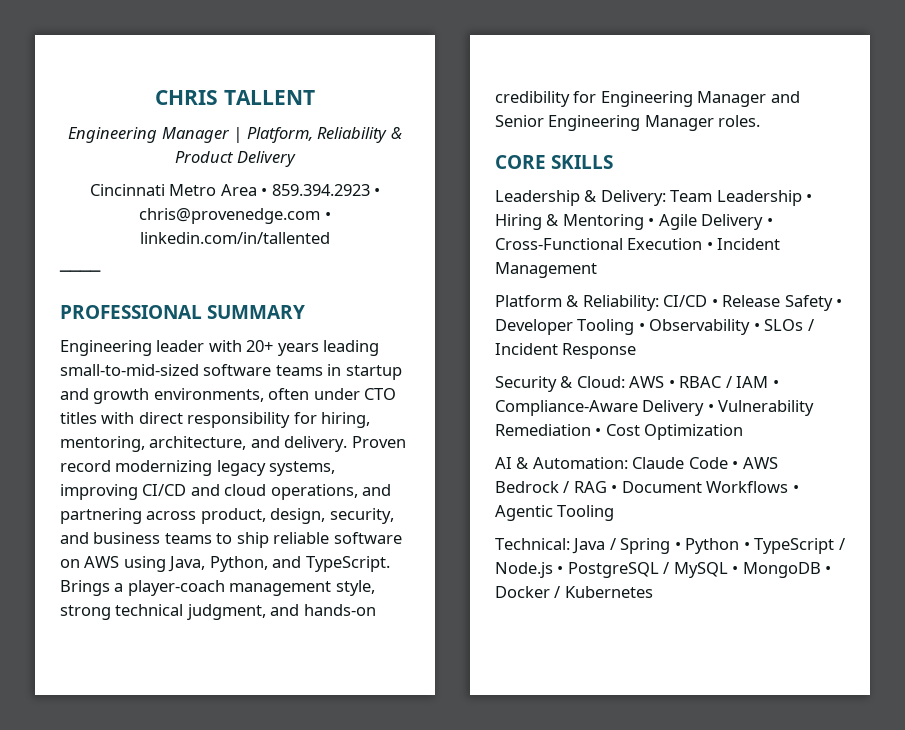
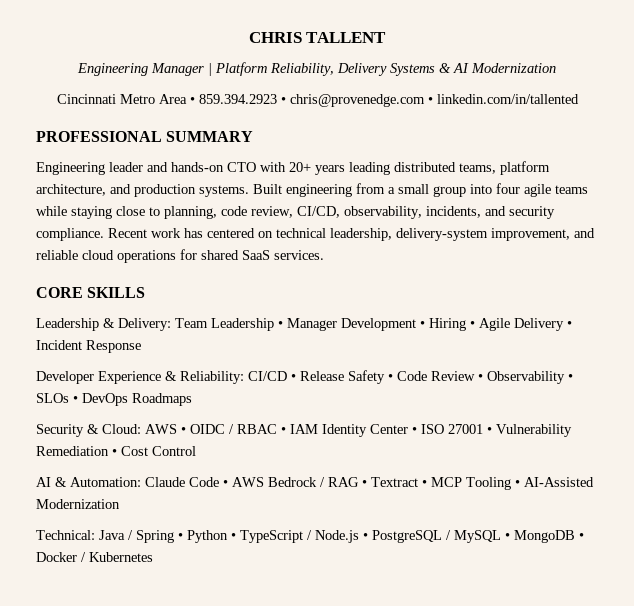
- Engineering Manager | Platform, Reliability & Product Delivery
+ Engineering Manager | Platform Reliability, Delivery Systems & AI Modernization
- ────
- Engineering leader with 20+ years leading small-to-mid-sized software teams in startup and growth environments, often under CTO titles with direct responsibility for hiring, mentoring, architecture, and delivery. Proven record modernizing legacy systems, improving CI/CD and cloud operations, and partnering across product, design, security, and business teams to ship reliable software on AWS using Java, Python, and TypeScript. Brings a player-coach management style, strong technical judgment, and hands-on credibility for Engineering Manager and Senior Engineering Manager roles.
+ Engineering leader and hands-on CTO with 20+ years leading distributed teams, platform architecture, and production systems. Built engineering from a small group into four agile teams while staying close to planning, code review, CI/CD, observability, incidents, and security compliance. Recent work has centered on technical leadership, delivery-system improvement, and reliable cloud operations for shared SaaS services.
- Leadership & Delivery: Team Leadership • Hiring & Mentoring • Agile Delivery • Cross-Functional Execution • Incident Management
- Platform & Reliability: CI/CD • Release Safety • Developer Tooling • Observability • SLOs / Incident Response
+ Leadership & Delivery: Team Leadership • Manager Development • Hiring • Agile Delivery • Incident Response
+ Developer Experience & Reliability: CI/CD • Release Safety • Code Review • Observability • SLOs • DevOps Roadmaps
- Security & Cloud: AWS • RBAC / IAM • Compliance-Aware Delivery • Vulnerability Remediation • Cost Optimization
+ Security & Cloud: AWS • OIDC / RBAC • IAM Identity Center • ISO 27001 • Vulnerability Remediation • Cost Control
- AI & Automation: Claude Code • AWS Bedrock / RAG • Document Workflows • Agentic Tooling
+ AI & Automation: Claude Code • AWS Bedrock / RAG • Textract • MCP Tooling • AI-Assisted Modernization

